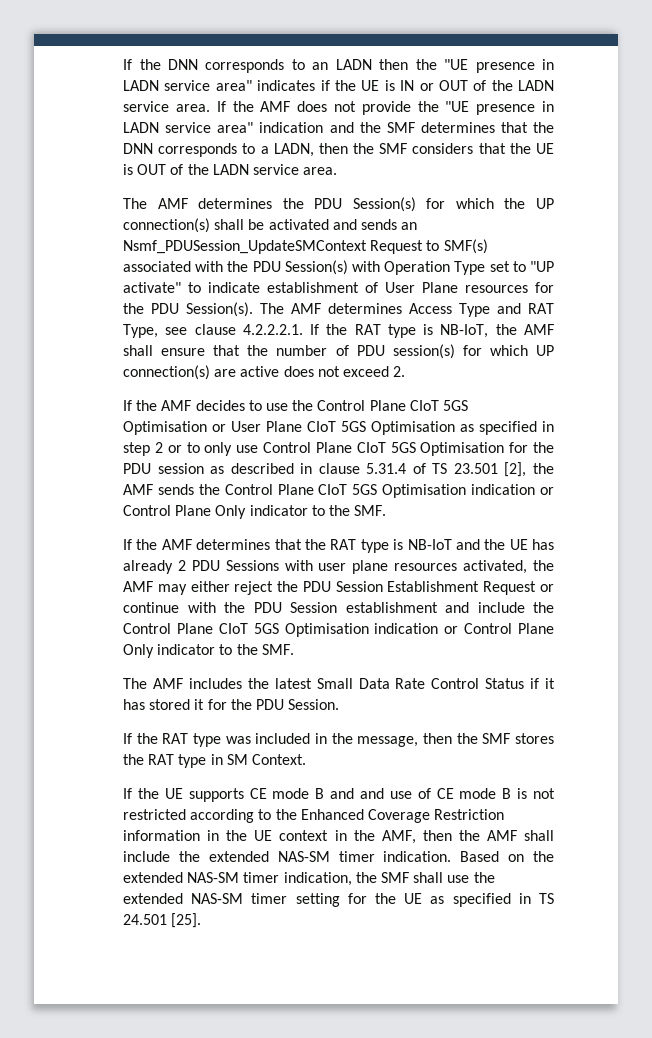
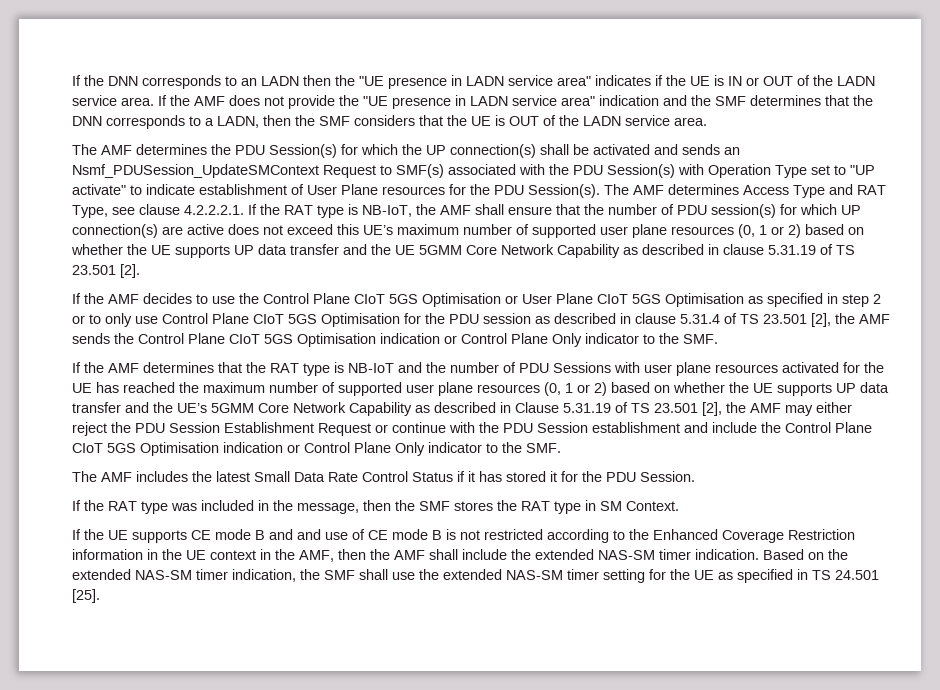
- The AMF determines Access Type and RAT Type, see clause 4.2.2.2.1. If the RAT type is NB-IoT, the AMF shall ensure that the number of PDU session(s) for which UP connection(s) are active does not exceed 2.
+ The AMF determines Access Type and RAT Type, see clause 4.2.2.2.1. If the RAT type is NB-IoT, the AMF shall ensure that the number of PDU session(s) for which UP connection(s) are active does not exceed this UE’s maximum number of supported user plane resources (0, 1 or 2) based on whether the UE supports UP data transfer and the UE 5GMM Core Network Capability as described in clause 5.31.19 of TS 23.501 [2].
- If the AMF determines that the RAT type is NB-IoT and the UE has already 2 PDU Sessions with user plane resources activated, the AMF may either reject the PDU Session Establishment Request or continue with the PDU Session establishment and include the Control Plane CIoT 5GS Optimisation indication or Control Plane Only indicator to the SMF.
+ If the AMF determines that the RAT type is NB-IoT and the number of PDU Sessions with user plane resources activated for the UE has reached the maximum number of supported user plane resources (0, 1 or 2) based on whether the UE supports UP data transfer and the UE’s 5GMM Core Network Capability as described in Clause 5.31.19 of TS 23.501 [2], the AMF may either reject the PDU Session Establishment Request or continue with the PDU Session establishment and include the Control Plane CIoT 5GS Optimisation indication or Control Plane Only indicator to the SMF.

